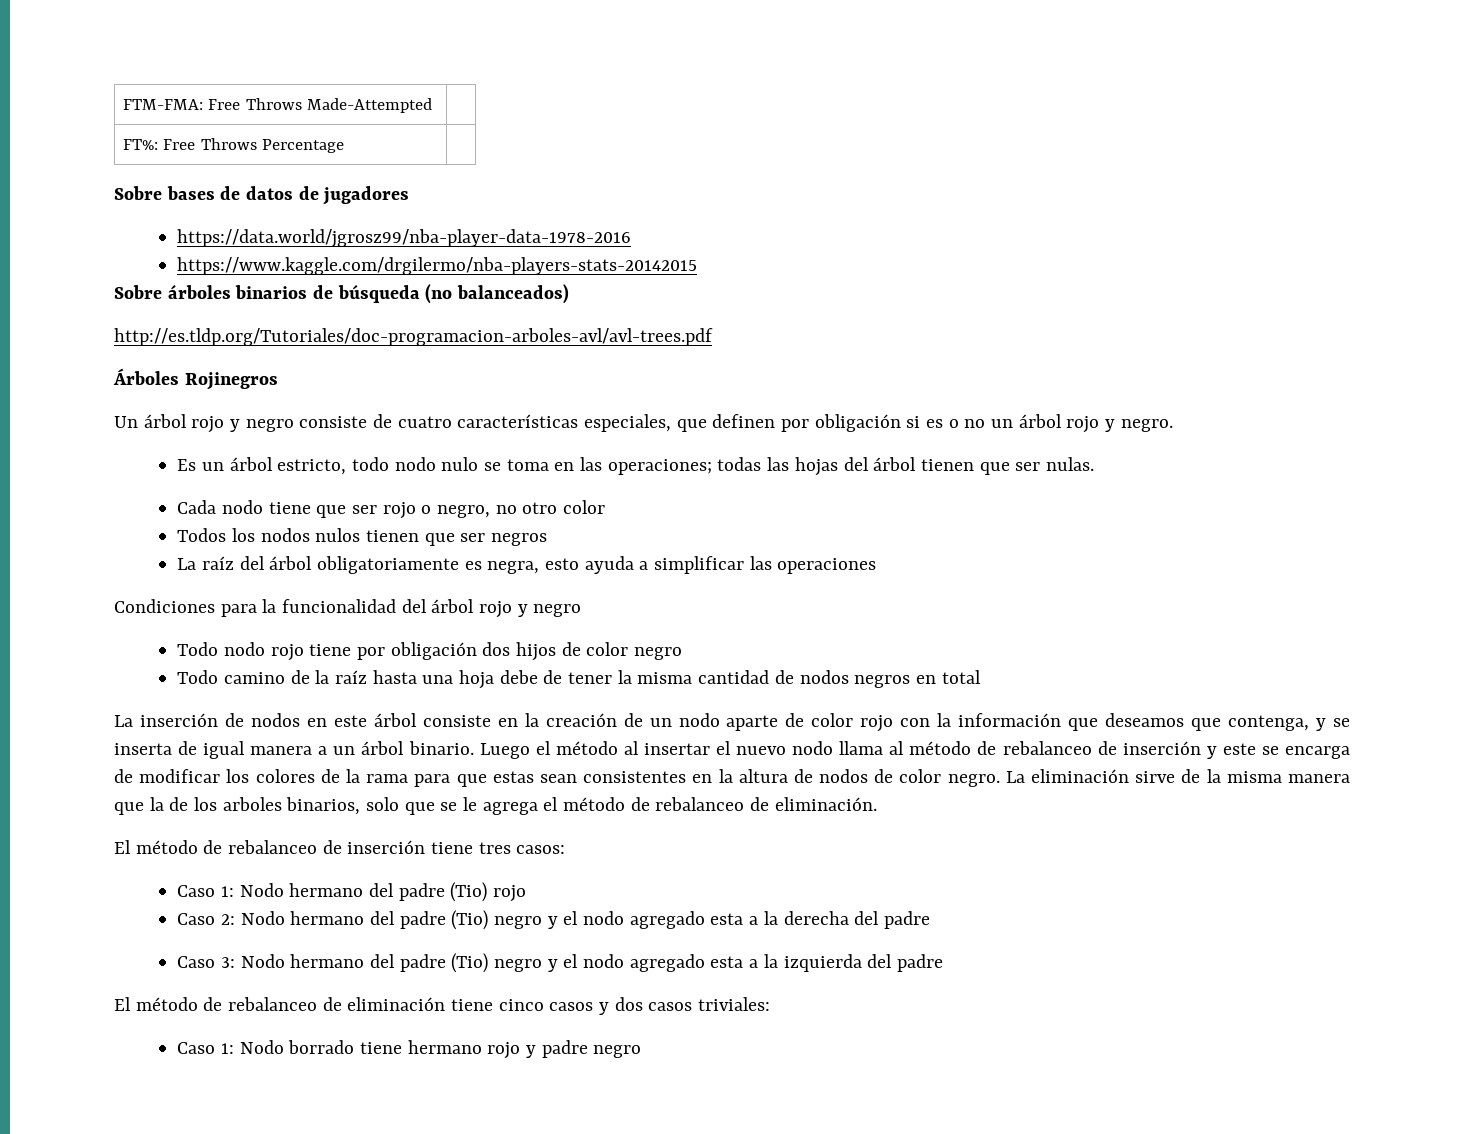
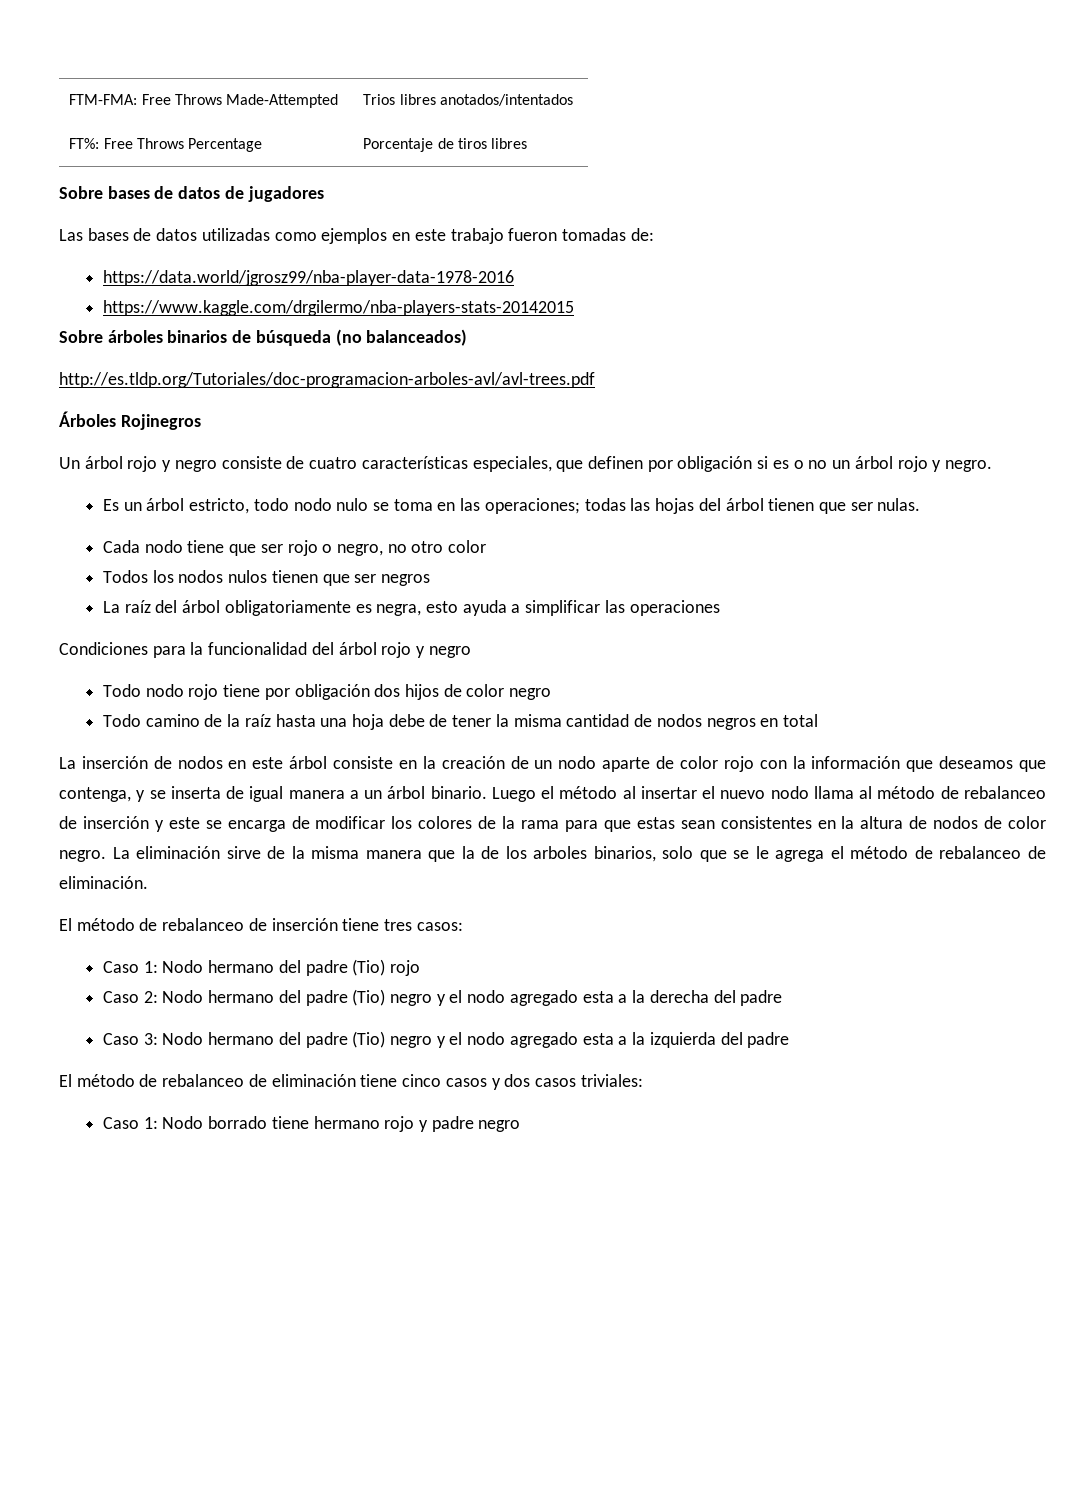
- FTM-FMA: Free Throws Made-Attempted |
+ FTM-FMA: Free Throws Made-Attempted | Trios libres anotados/intentados
- FT%: Free Throws Percentage |
+ FT%: Free Throws Percentage | Porcentaje de tiros libres
+ Las bases de datos utilizadas como ejemplos en este trabajo fueron tomadas de:

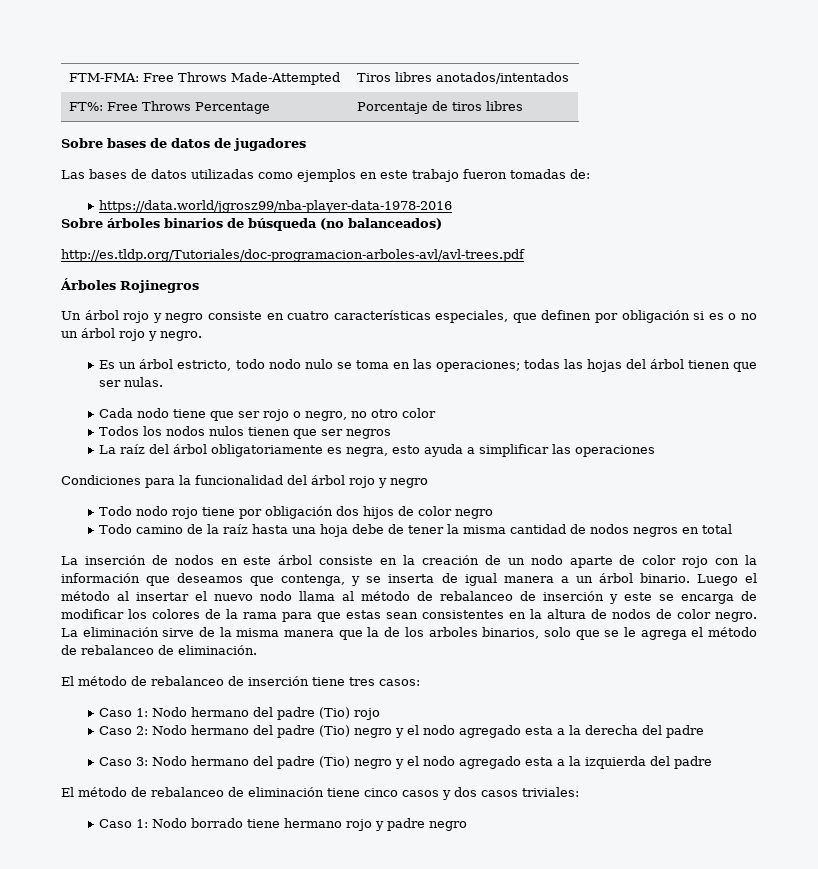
- FTM-FMA: Free Throws Made-Attempted | Trios libres anotados/intentados
+ FTM-FMA: Free Throws Made-Attempted | Tiros libres anotados/intentados
- https://www.kaggle.com/drgilermo/nba-players-stats-20142015
- Un árbol rojo y negro consiste de cuatro características especiales, que definen por obligación si es o no un árbol rojo y negro.
+ Un árbol rojo y negro consiste en cuatro características especiales, que definen por obligación si es o no un árbol rojo y negro.

